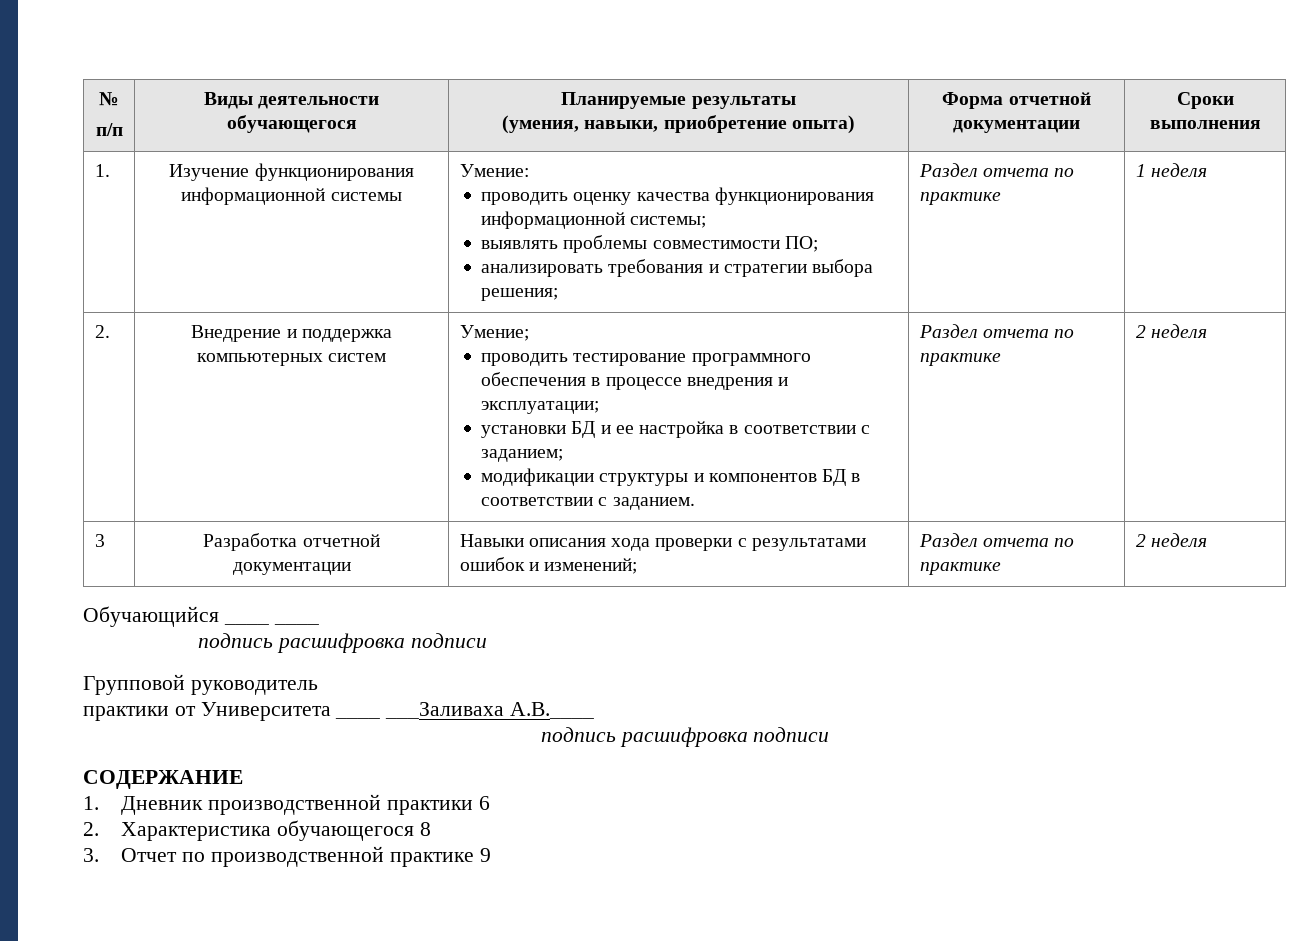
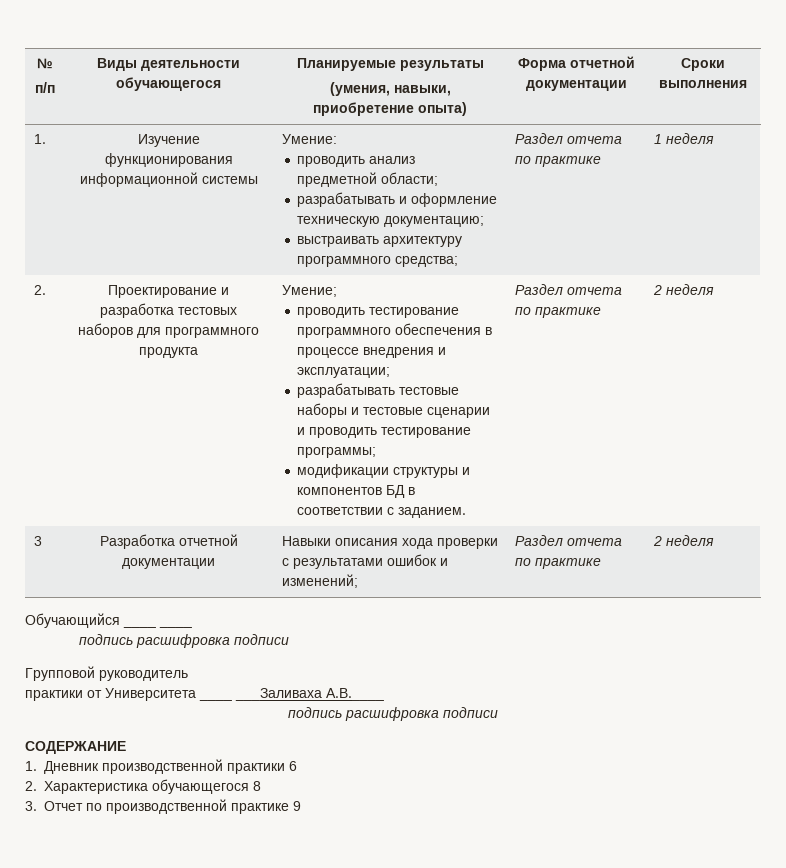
  1. | Изучение функционирования информационной системы | Умение:
- проводить оценку качества функционирования информационной системы;
- выявлять проблемы совместимости ПО;
- анализировать требования и стратегии выбора решения; | Раздел отчета по практике | 1 неделя
+ проводить анализ предметной области;
+ разрабатывать и оформление техническую документацию;
+ выстраивать архитектуру программного средства; | Раздел отчета по практике | 1 неделя
- Внедрение и поддержка компьютерных систем
+ Проектирование и разработка тестовых наборов для программного продукта
- установки БД и ее настройка в соответствии с заданием;
+ разрабатывать тестовые наборы и тестовые сценарии и проводить тестирование программы;

